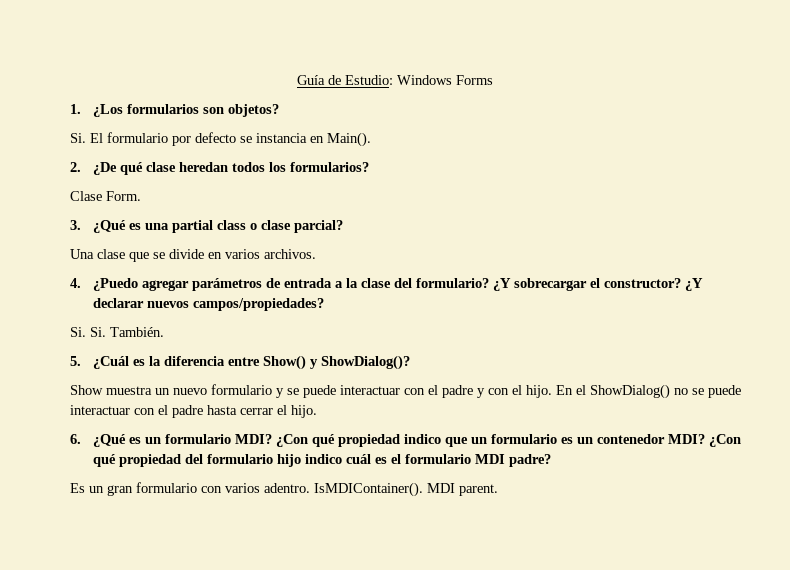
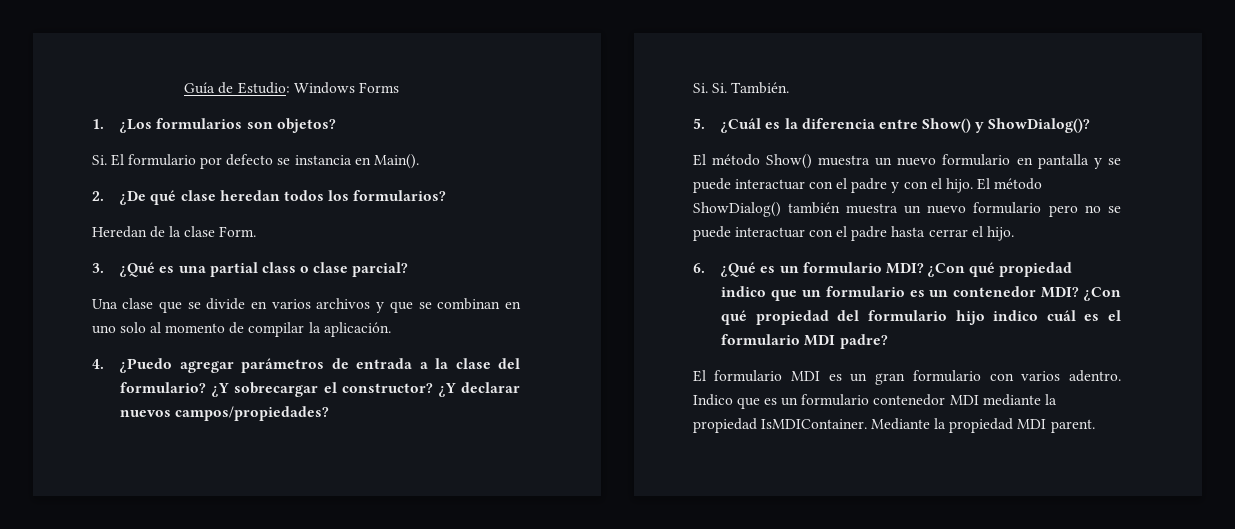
- Clase Form.
+ Heredan de la clase Form.
- Una clase que se divide en varios archivos.
+ Una clase que se divide en varios archivos y que se combinan en uno solo al momento de compilar la aplicación.
- Show muestra un nuevo formulario y se puede interactuar con el padre y con el hijo.
+ El método Show() muestra un nuevo formulario en pantalla y se puede interactuar con el padre y con el hijo.
- En el ShowDialog() no se puede interactuar con el padre hasta cerrar el hijo.
+ El método ShowDialog() también muestra un nuevo formulario pero no se puede interactuar con el padre hasta cerrar el hijo.
- Es un gran formulario con varios adentro.
+ El formulario MDI es un gran formulario con varios adentro.
- IsMDIContainer(). MDI parent.
+ Indico que es un formulario contenedor MDI mediante la propiedad IsMDIContainer. Mediante la propiedad MDI parent.

